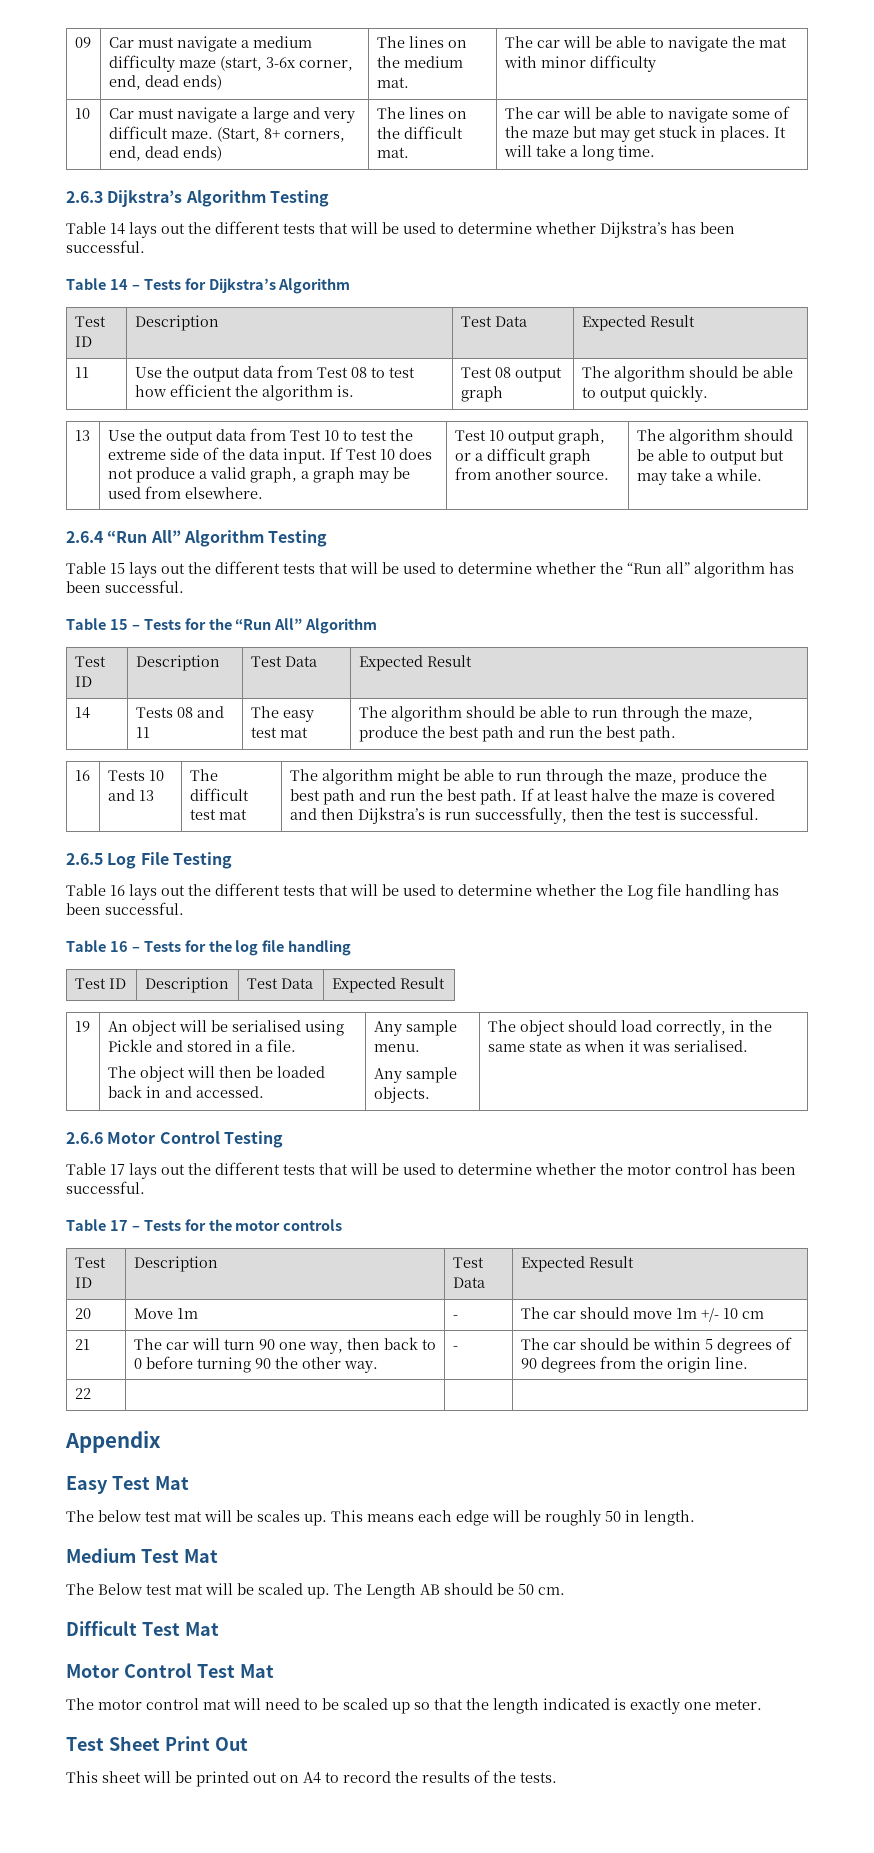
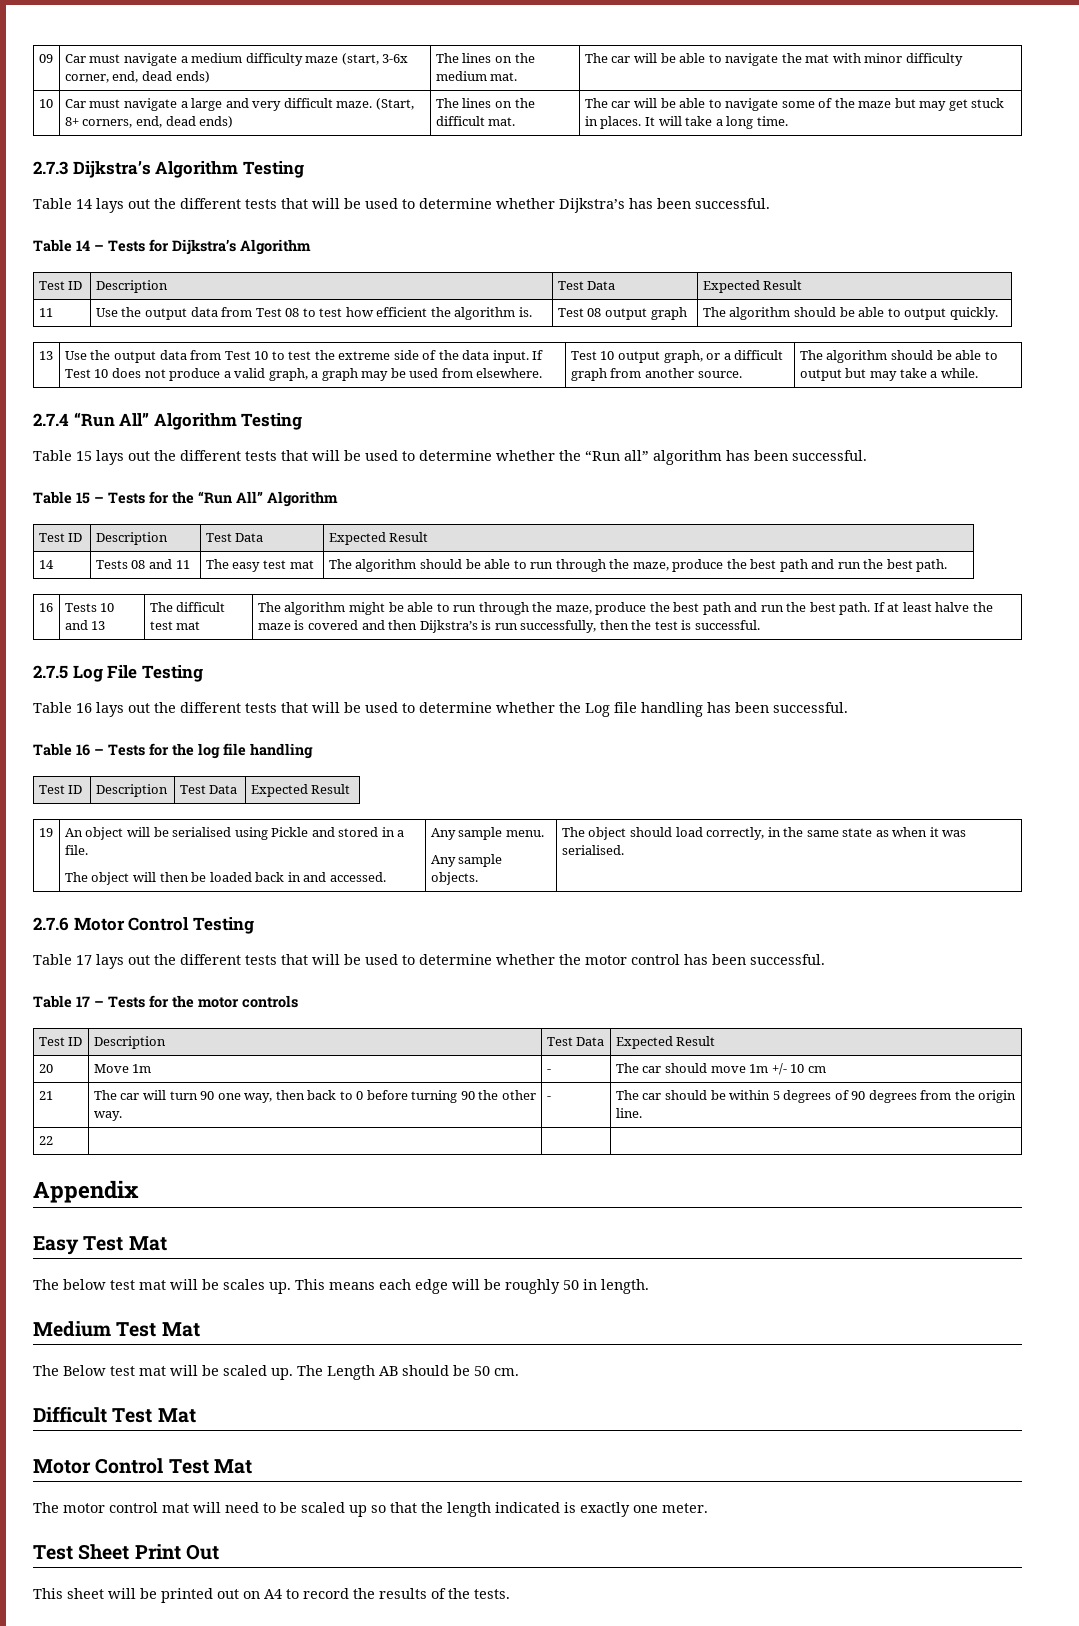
- 2.6.3 Dijkstra’s Algorithm Testing
+ 2.7.3 Dijkstra’s Algorithm Testing
- 2.6.4 “Run All” Algorithm Testing
+ 2.7.4 “Run All” Algorithm Testing
- 2.6.5 Log File Testing
+ 2.7.5 Log File Testing
- 2.6.6 Motor Control Testing
+ 2.7.6 Motor Control Testing

